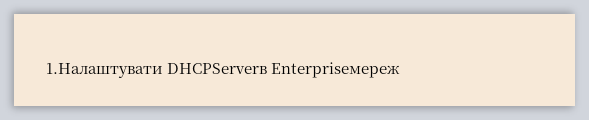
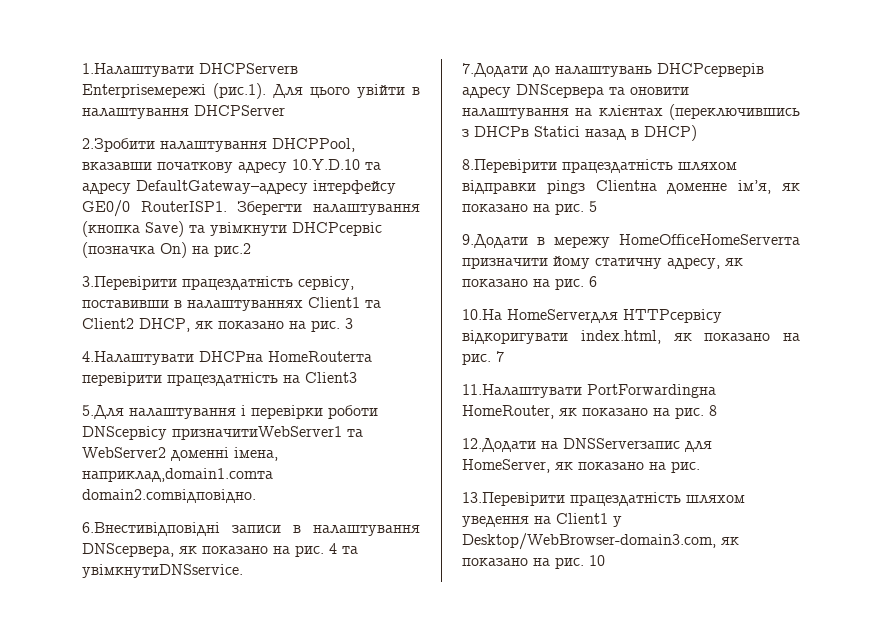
- 1.Налаштувати DHCPServerв Enterpriseмереж
+ 1.Налаштувати DHCPServerв Enterpriseмережі (рис.1). Для цього увійти в налаштування DHCPServer
+ 2.Зробити налаштування DHCPPool, вказавши початкову адресу 10.Y.D.10 та адресу DefaultGateway–адресу інтерфейсу GE0/0 RouterISP1. Зберегти налаштування (кнопка Save) та увімкнути DHCPсервіс (позначка On) на рис.2
+ 3.Перевірити працездатність сервісу, поставивши в налаштуваннях Client1 та Client2 DHCP, як показано на рис. 3
+ 4.Налаштувати DHCPна HomeRouterта перевірити працездатність на Client3
+ 5.Для налаштування і перевірки роботи DNSсервісу призначитиWebServer1 та WebServer2 доменні імена, наприклад,domain1.comта domain2.comвідповідно.
+ 6.Внестивідповідні записи в налаштування DNSсервера, як показано на рис. 4 та увімкнутиDNSservice.
+ 7.Додати до налаштувань DHCPсерверів адресу DNSсервера та оновити налаштування на клієнтах (переключившись з DHCPв Staticі назад в DHCP)
+ 8.Перевірити працездатність шляхом відправки pingз Clientна доменне ім’я, як показано на рис. 5
+ 9.Додати в мережу HomeOfficeHomeServerта призначити йому статичну адресу, як показано на рис. 6
+ 10.На HomeServerдля HTTPсервісу відкоригувати index.html, як показано на рис. 7
+ 11.Налаштувати PortForwardingна HomeRouter, як показано на рис. 8
+ 12.Додати на DNSServerзапис для HomeServer, як показано на рис.
+ 13.Перевірити працездатність шляхом уведення на Client1 у Desktop/WebBrowser-domain3.com, як показано на рис. 10

